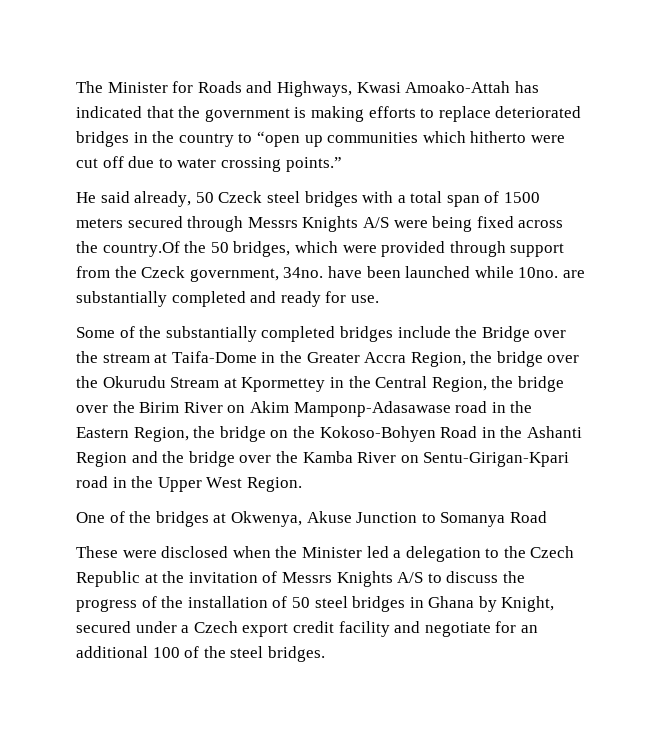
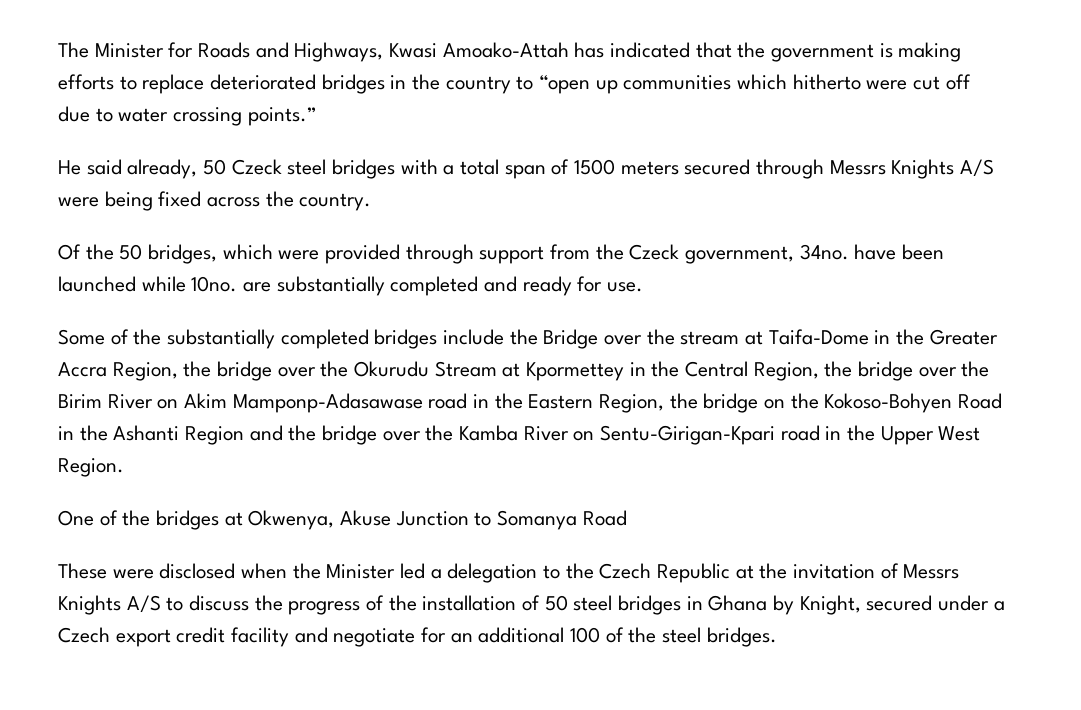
- He said already, 50 Czeck steel bridges with a total span of 1500 meters secured through Messrs Knights A/S were being fixed across the country.Of the 50 bridges, which were provided through support from the Czeck government, 34no. have been launched while 10no. are substantially completed and ready for use.
+ He said already, 50 Czeck steel bridges with a total span of 1500 meters secured through Messrs Knights A/S were being fixed across the country.
+ Of the 50 bridges, which were provided through support from the Czeck government, 34no. have been launched while 10no. are substantially completed and ready for use.

